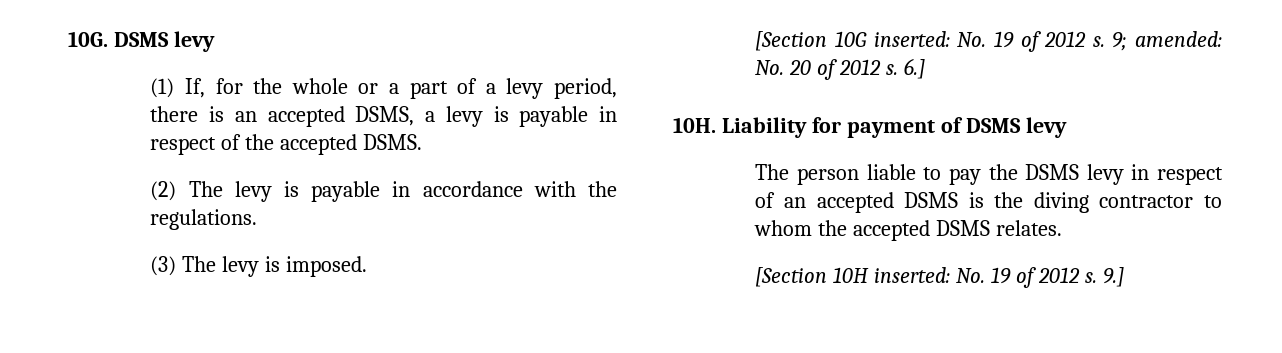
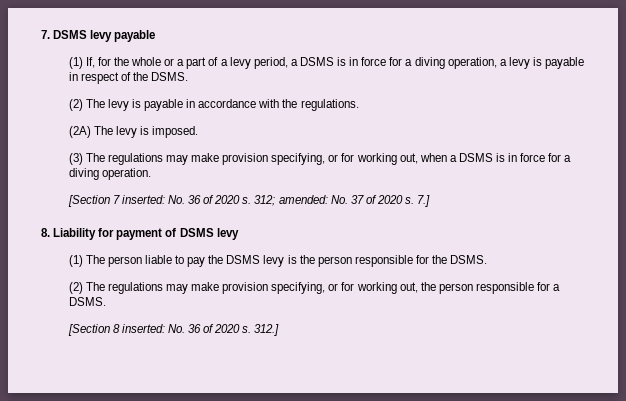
- 10G. DSMS levy
+ 7. DSMS levy payable
- (1) If, for the whole or a part of a levy period, there is an accepted DSMS, a levy is payable in respect of the accepted DSMS.
+ (1) If, for the whole or a part of a levy period, a DSMS is in force for a diving operation, a levy is payable in respect of the DSMS.
- (3) The levy is imposed.
+ (2A) The levy is imposed.
- [Section 10G inserted: No. 19 of 2012 s. 9; amended: No. 20 of 2012 s. 6.]
- 10H. Liability for payment of DSMS levy
+ (3) The regulations may make provision specifying, or for working out, when a DSMS is in force for a diving operation.
+ [Section 7 inserted: No. 36 of 2020 s. 312; amended: No. 37 of 2020 s. 7.]
+ 8. Liability for payment of DSMS levy
- The person liable to pay the DSMS levy in respect of an accepted DSMS is the diving contractor to whom the accepted DSMS relates.
- [Section 10H inserted: No. 19 of 2012 s. 9.]
+ (1) The person liable to pay the DSMS levy is the person responsible for the DSMS.
+ (2) The regulations may make provision specifying, or for working out, the person responsible for a DSMS.
+ [Section 8 inserted: No. 36 of 2020 s. 312.]

